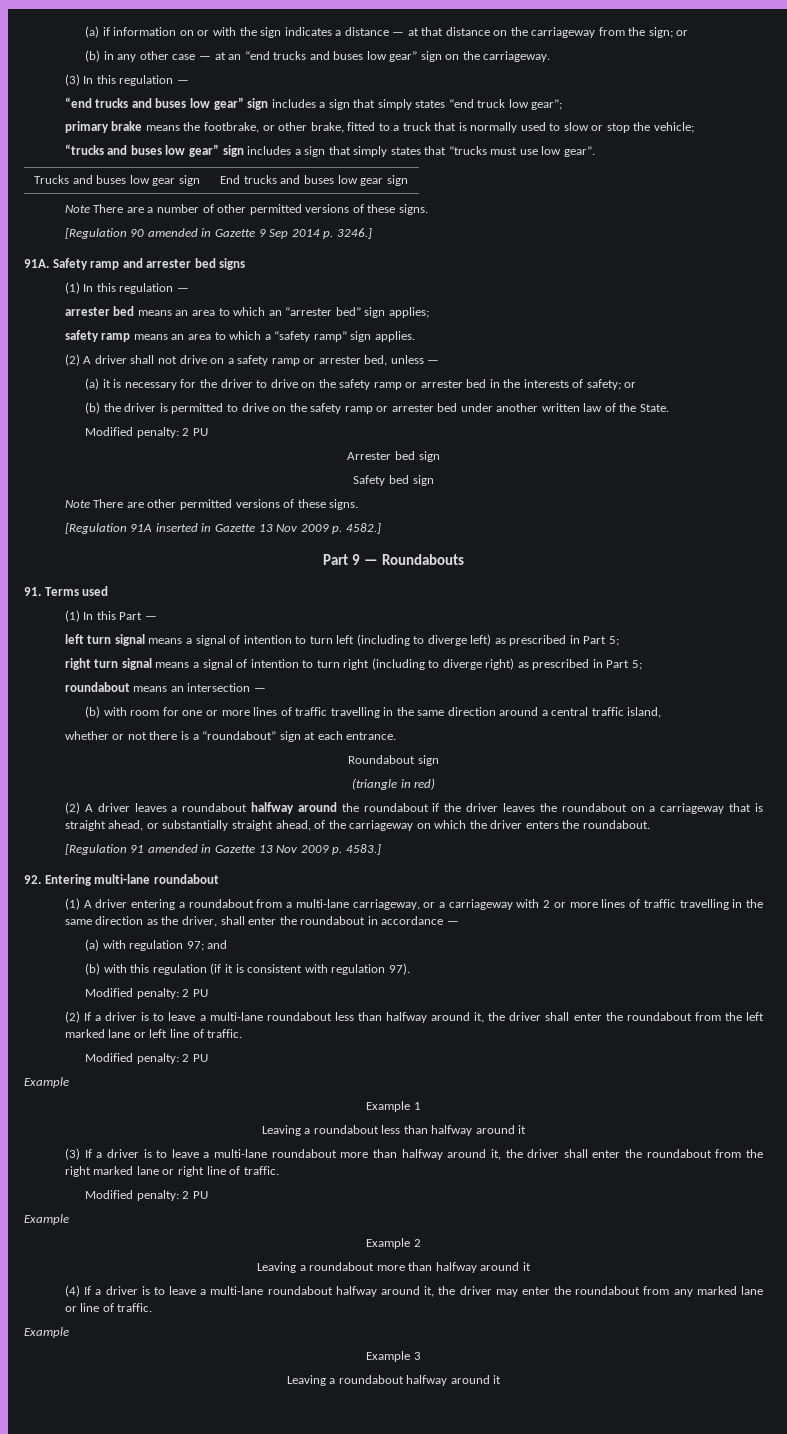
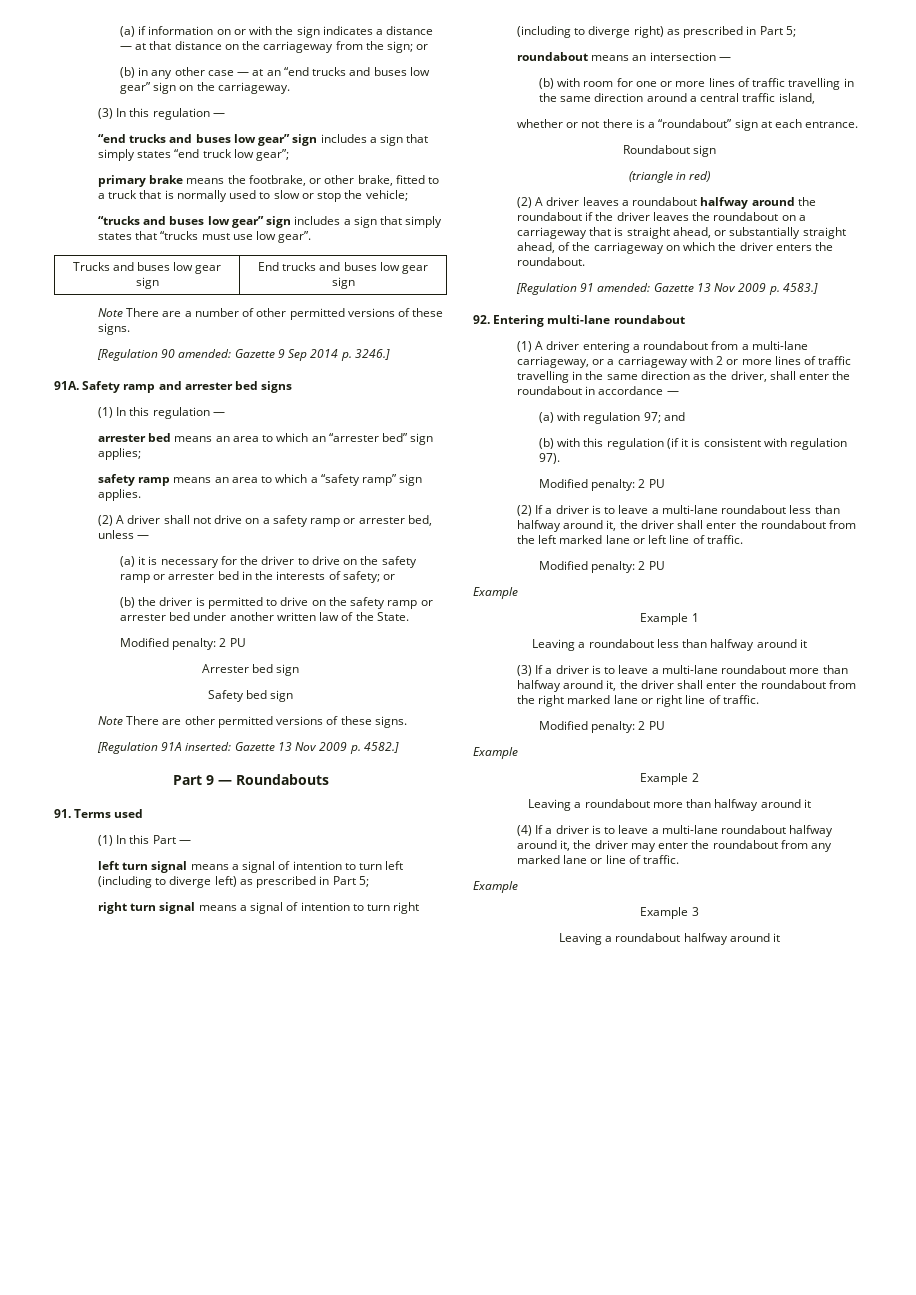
- [Regulation 90 amended in Gazette 9 Sep 2014 p. 3246.]
+ [Regulation 90 amended: Gazette 9 Sep 2014 p. 3246.]
- [Regulation 91A inserted in Gazette 13 Nov 2009 p. 4582.]
+ [Regulation 91A inserted: Gazette 13 Nov 2009 p. 4582.]
- [Regulation 91 amended in Gazette 13 Nov 2009 p. 4583.]
+ [Regulation 91 amended: Gazette 13 Nov 2009 p. 4583.]

